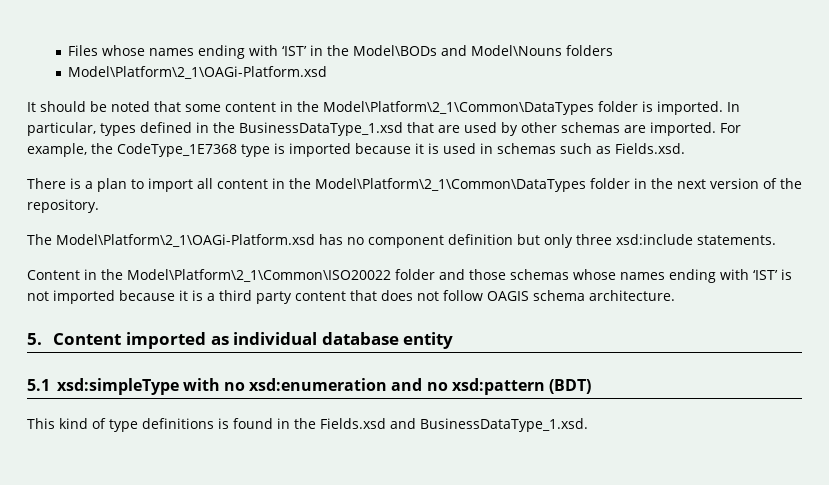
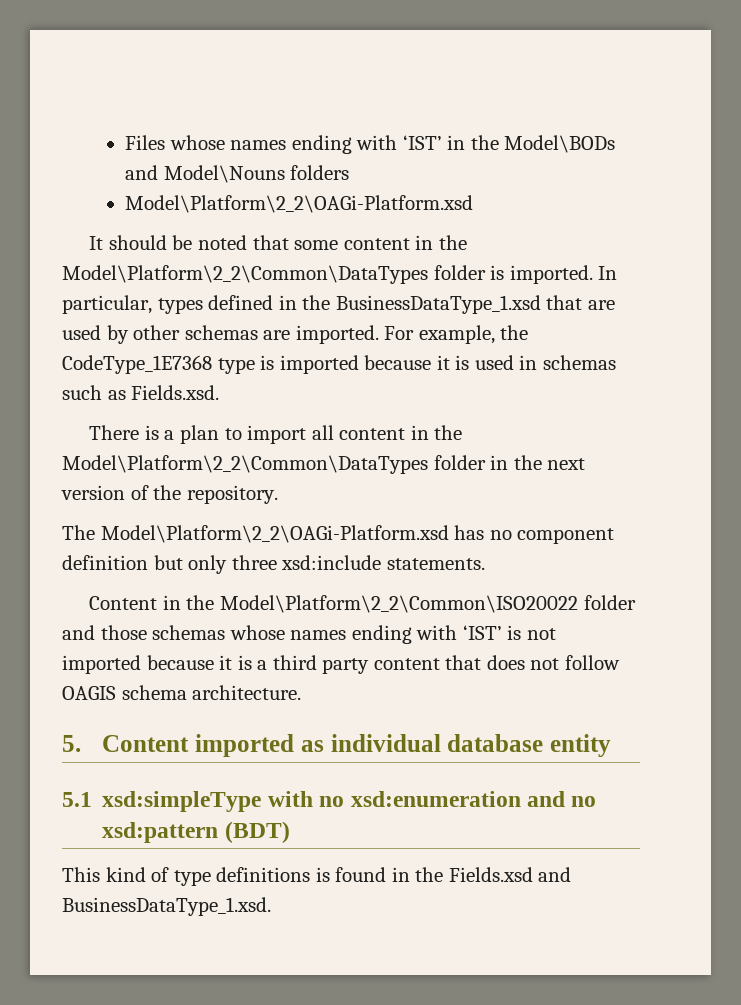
  Files whose names ending with ‘IST’ in the Model\BODs and Model\Nouns folders
- Model\Platform\2_1\OAGi-Platform.xsd
+ Model\Platform\2_2\OAGi-Platform.xsd
- It should be noted that some content in the Model\Platform\2_1\Common\DataTypes folder is imported.
+ It should be noted that some content in the Model\Platform\2_2\Common\DataTypes folder is imported.
- There is a plan to import all content in the Model\Platform\2_1\Common\DataTypes folder in the next version of the repository.
+ There is a plan to import all content in the Model\Platform\2_2\Common\DataTypes folder in the next version of the repository.
- The Model\Platform\2_1\OAGi-Platform.xsd has no component definition but only three xsd:include statements.
+ The Model\Platform\2_2\OAGi-Platform.xsd has no component definition but only three xsd:include statements.
- Content in the Model\Platform\2_1\Common\ISO20022 folder and those schemas whose names ending with ‘IST’ is not imported because it is a third party content that does not follow OAGIS schema architecture.
+ Content in the Model\Platform\2_2\Common\ISO20022 folder and those schemas whose names ending with ‘IST’ is not imported because it is a third party content that does not follow OAGIS schema architecture.

